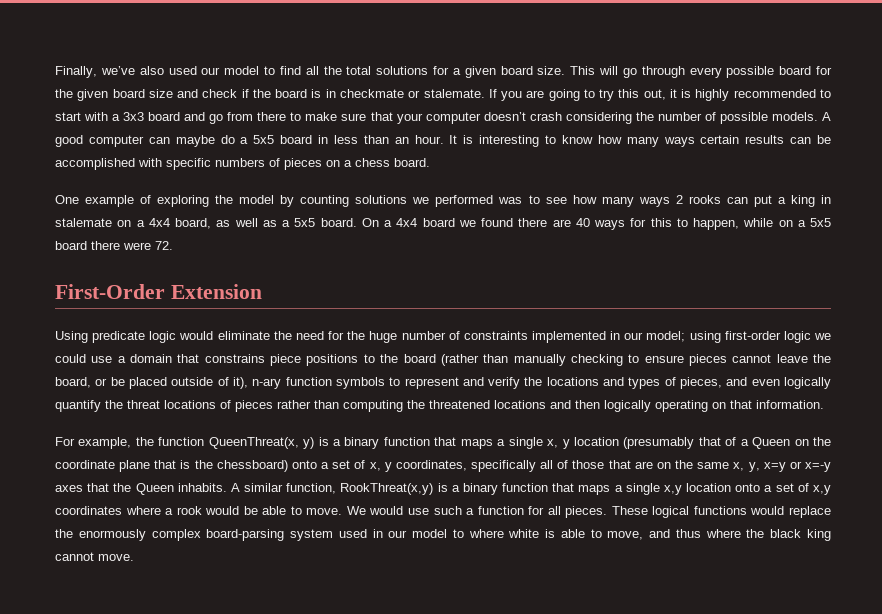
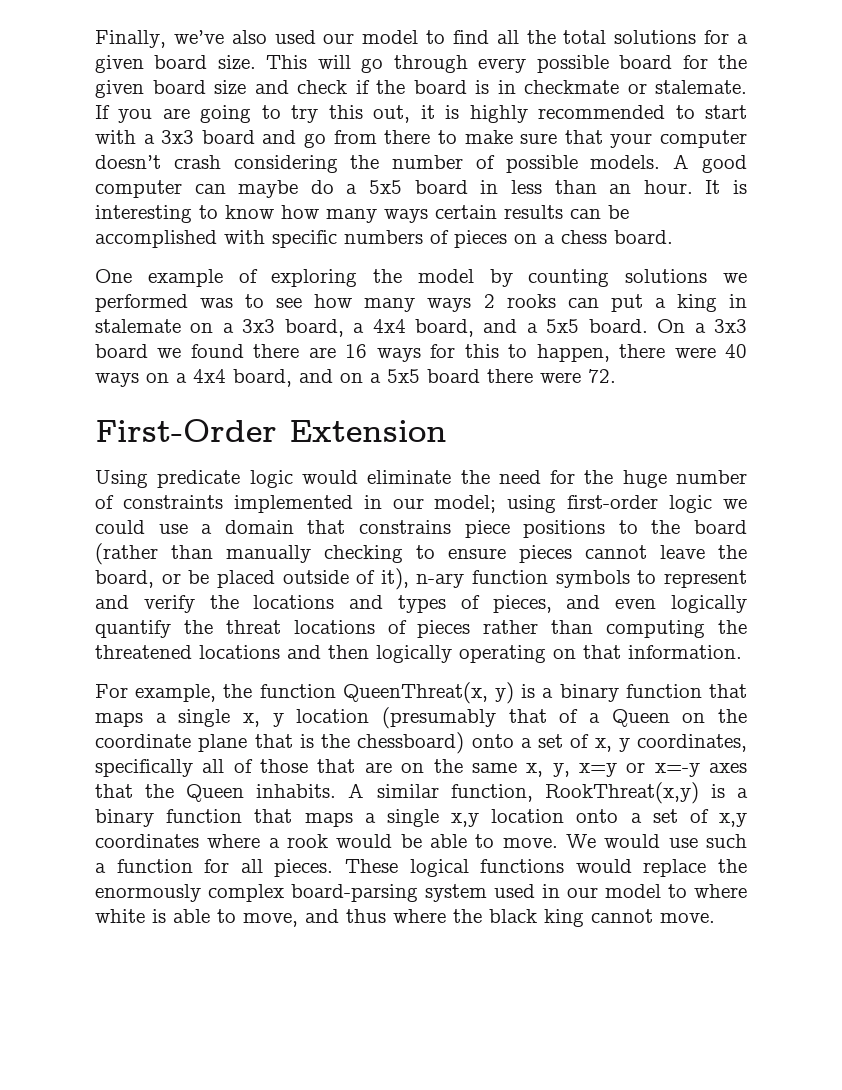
- One example of exploring the model by counting solutions we performed was to see how many ways 2 rooks can put a king in stalemate on a 4x4 board, as well as a 5x5 board.
+ One example of exploring the model by counting solutions we performed was to see how many ways 2 rooks can put a king in stalemate on a 3x3 board, a 4x4 board, and a 5x5 board.
- On a 4x4 board we found there are 40 ways for this to happen, while on a 5x5 board there were 72.
+ On a 3x3 board we found there are 16 ways for this to happen, there were 40 ways on a 4x4 board, and on a 5x5 board there were 72.

